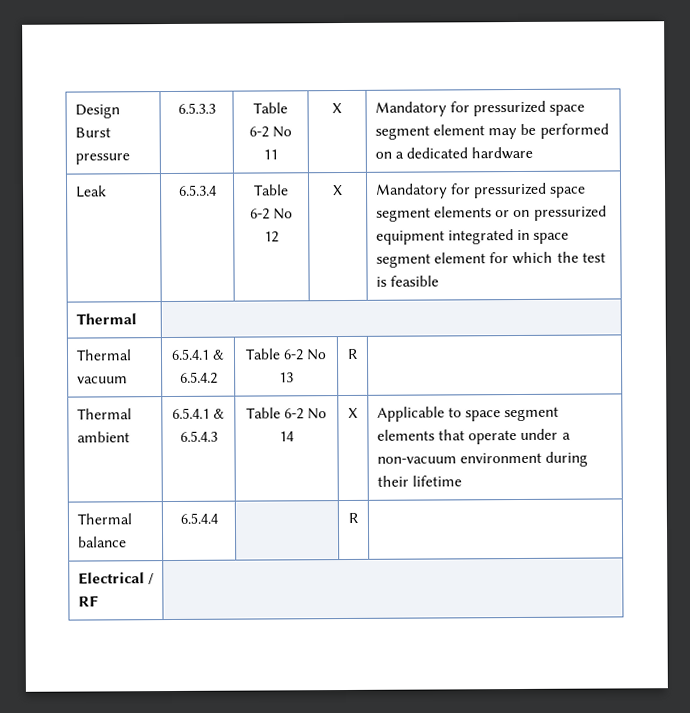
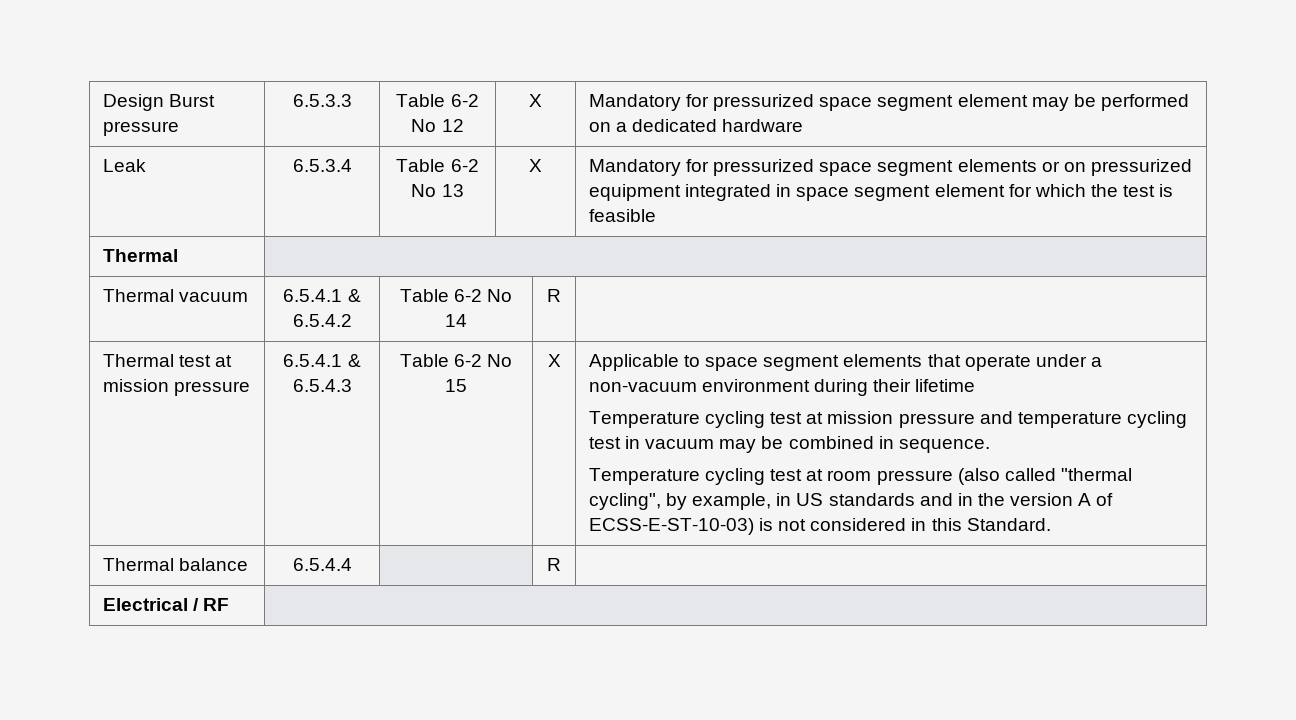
- Design Burst pressure | 6.5.3.3 | Table 6-2 No 11 | X | Mandatory for pressurized space segment element may be performed on a dedicated hardware
+ Design Burst pressure | 6.5.3.3 | Table 6-2 No 12 | X | Mandatory for pressurized space segment element may be performed on a dedicated hardware
- Leak | 6.5.3.4 | Table 6-2 No 12 | X | Mandatory for pressurized space segment elements or on pressurized equipment integrated in space segment element for which the test is feasible
+ Leak | 6.5.3.4 | Table 6-2 No 13 | X | Mandatory for pressurized space segment elements or on pressurized equipment integrated in space segment element for which the test is feasible
- Thermal vacuum | 6.5.4.1 & 6.5.4.2 | Table 6-2 No 13 | R |
+ Thermal vacuum | 6.5.4.1 & 6.5.4.2 | Table 6-2 No 14 | R |
- Thermal ambient
+ Thermal test at mission pressure
- Table 6-2 No 14
+ Table 6-2 No 15
+ Temperature cycling test at mission pressure and temperature cycling test in vacuum may be combined in sequence.
+ Temperature cycling test at room pressure (also called "thermal cycling", by example, in US standards and in the version A of ECSS-E-ST-10-03) is not considered in this Standard.

